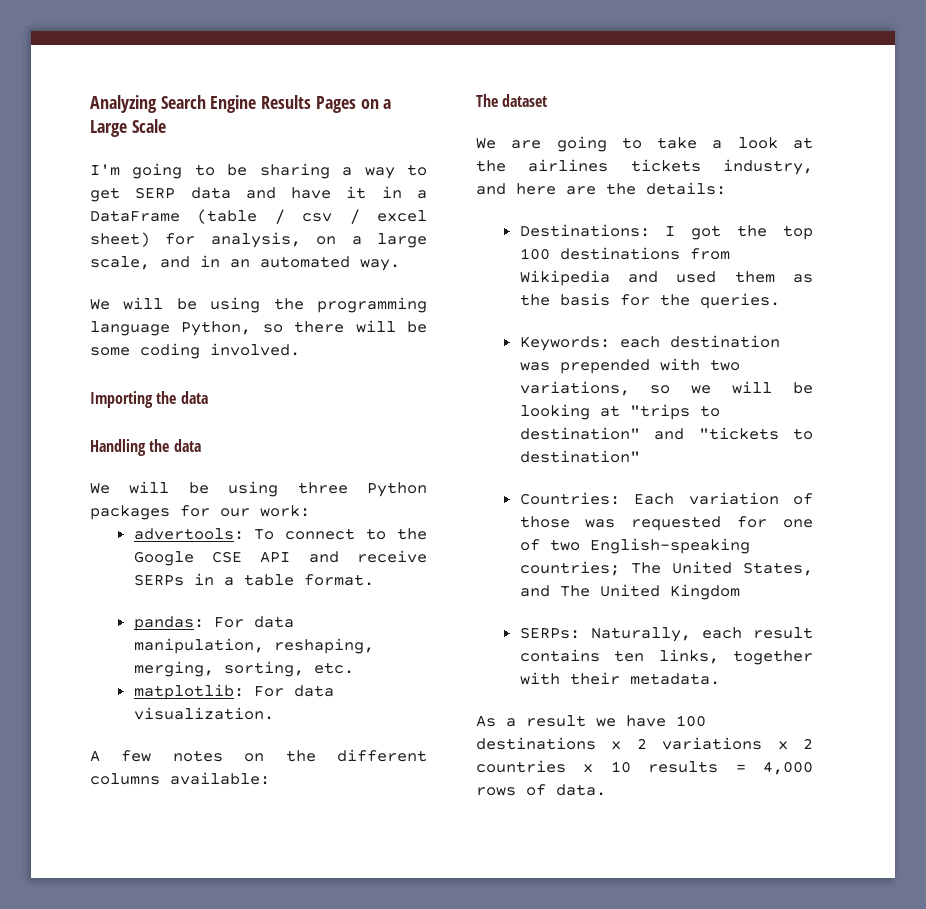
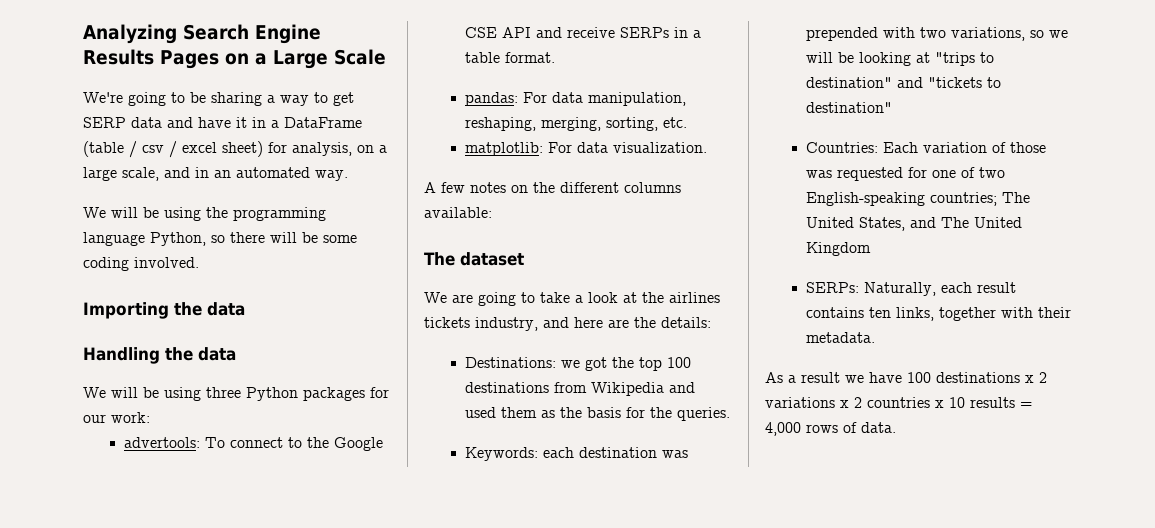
- I'm going to be sharing a way to get SERP data and have it in a DataFrame (table / csv / excel sheet) for analysis, on a large scale, and in an automated way.
+ We're going to be sharing a way to get SERP data and have it in a DataFrame (table / csv / excel sheet) for analysis, on a large scale, and in an automated way.
- Destinations: I got the top 100 destinations from Wikipedia and used them as the basis for the queries.
+ Destinations: we got the top 100 destinations from Wikipedia and used them as the basis for the queries.

